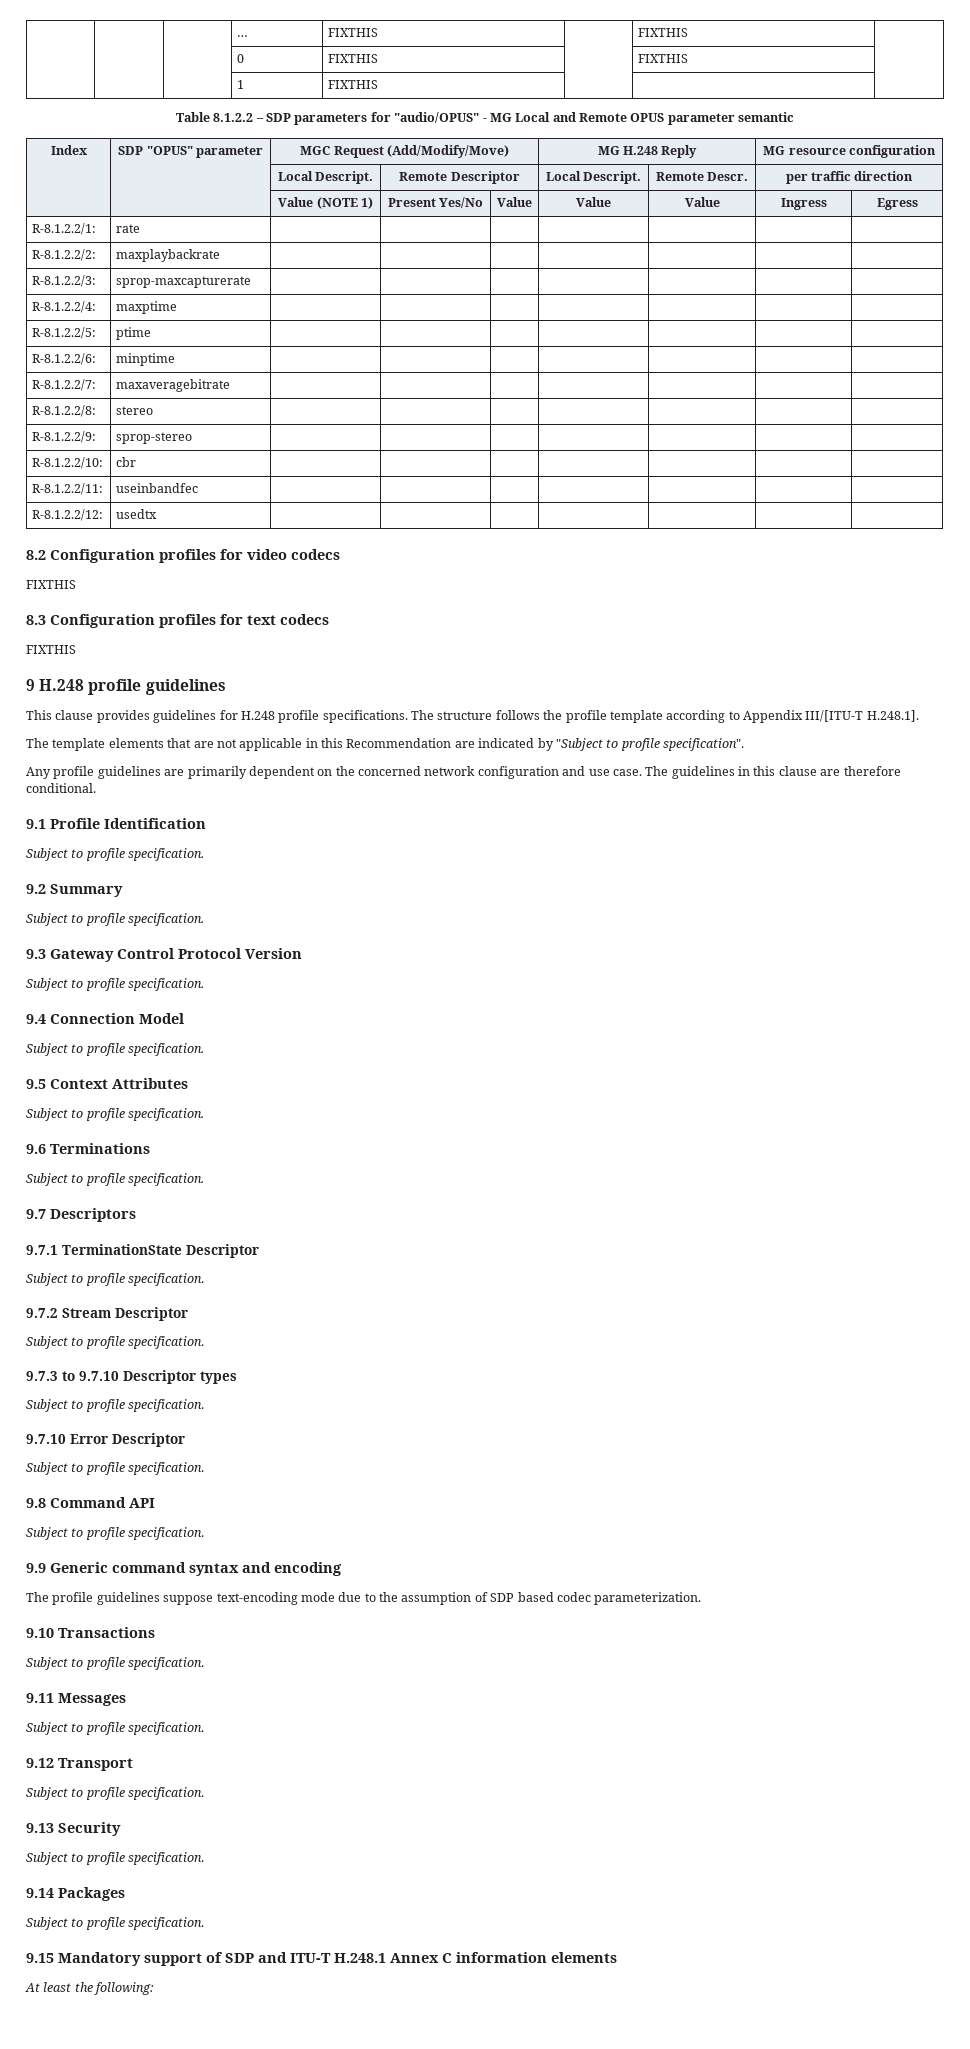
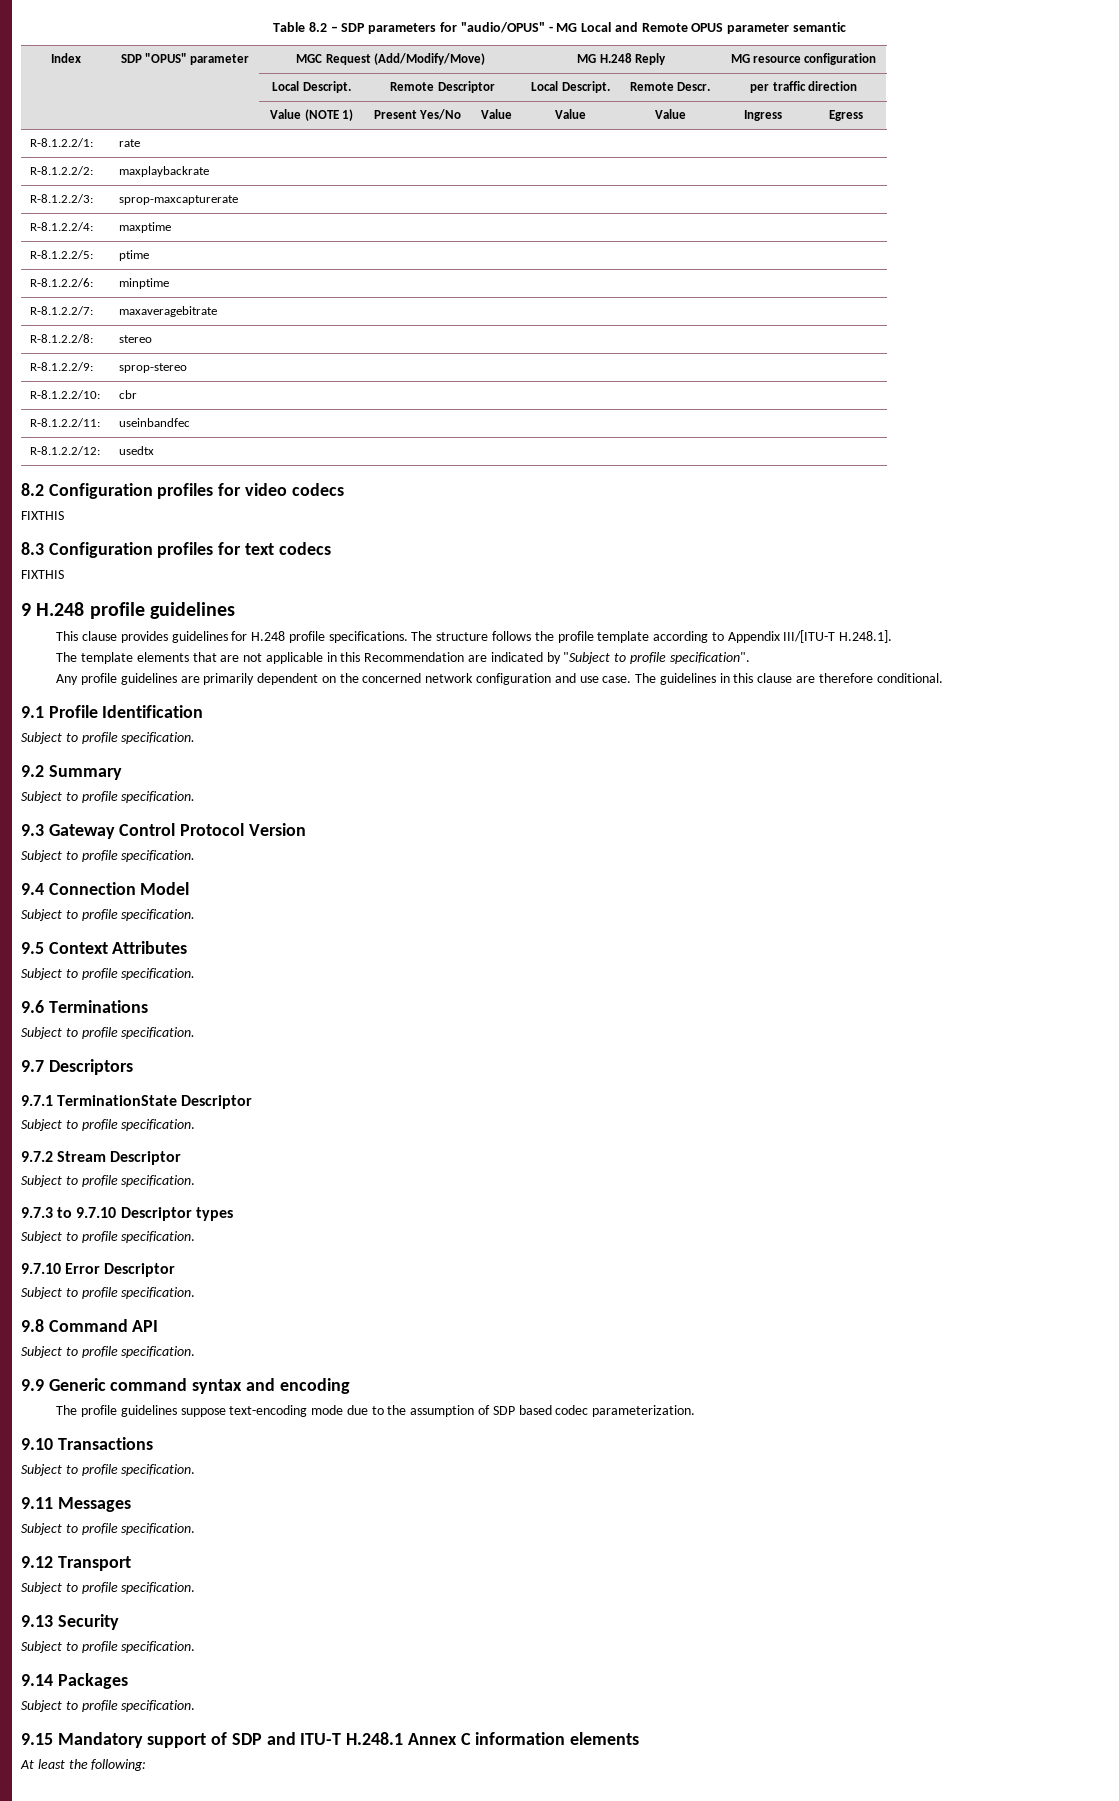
- | | | … | FIXTHIS | | FIXTHIS |
- | | | 0 | FIXTHIS | | FIXTHIS |
- | | | 1 | FIXTHIS | | |
- Table 8.1.2.2 – SDP parameters for "audio/OPUS" - MG Local and Remote OPUS parameter semantic
+ Table 8.2 – SDP parameters for "audio/OPUS" - MG Local and Remote OPUS parameter semantic

